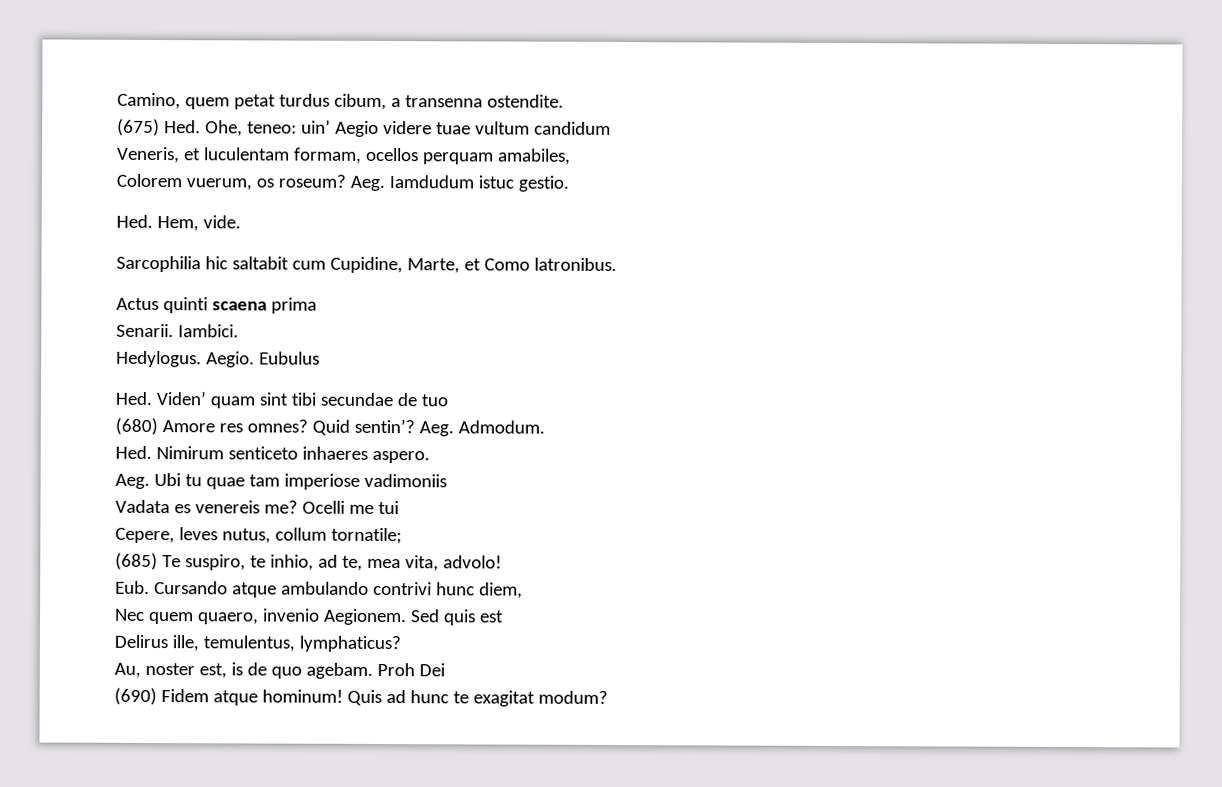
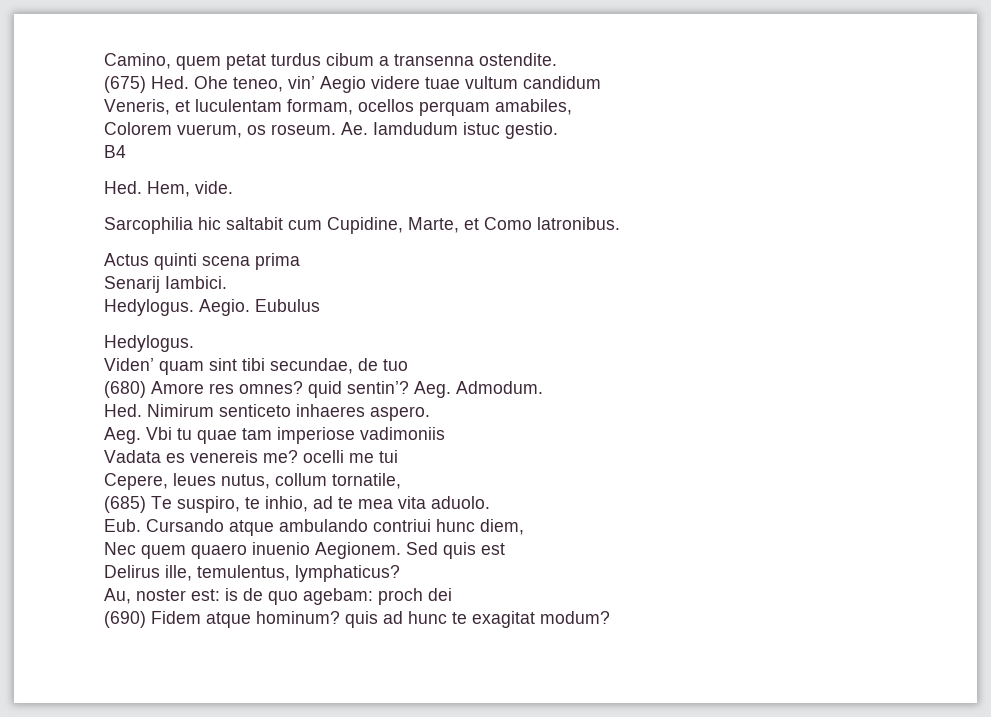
- Camino, quem petat turdus cibum, a transenna ostendite.
+ Camino, quem petat turdus cibum a transenna ostendite.
- (675) Hed. Ohe, teneo: uin’ Aegio videre tuae vultum candidum
+ (675) Hed. Ohe teneo, vin’ Aegio videre tuae vultum candidum
- Colorem vuerum, os roseum? Aeg. Iamdudum istuc gestio.
+ Colorem vuerum, os roseum. Ae. Iamdudum istuc gestio.
+ B4
- Actus quinti scaena prima
+ Actus quinti scena prima
- Senarii. Iambici.
+ Senarij Iambici.
  Eubulus
- Hed. Viden’ quam sint tibi secundae de tuo
+ Hedylogus.
+ Viden’ quam sint tibi secundae, de tuo
- (680) Amore res omnes? Quid sentin’?
+ (680) Amore res omnes? quid sentin’?
- Aeg. Ubi tu quae tam imperiose vadimoniis
+ Aeg. Vbi tu quae tam imperiose vadimoniis
- Vadata es venereis me? Ocelli me tui
+ Vadata es venereis me? ocelli me tui
- Cepere, leves nutus, collum tornatile;
+ Cepere, leues nutus, collum tornatile,
- (685) Te suspiro, te inhio, ad te, mea vita, advolo!
+ (685) Te suspiro, te inhio, ad te mea vita aduolo.
- Eub. Cursando atque ambulando contrivi hunc diem,
+ Eub. Cursando atque ambulando contriui hunc diem,
- Nec quem quaero, invenio Aegionem.
+ Nec quem quaero inuenio Aegionem.
- Au, noster est, is de quo agebam. Proh Dei
+ Au, noster est: is de quo agebam: proch dei
- (690) Fidem atque hominum! Quis ad hunc te exagitat modum?
+ (690) Fidem atque hominum? quis ad hunc te exagitat modum?

